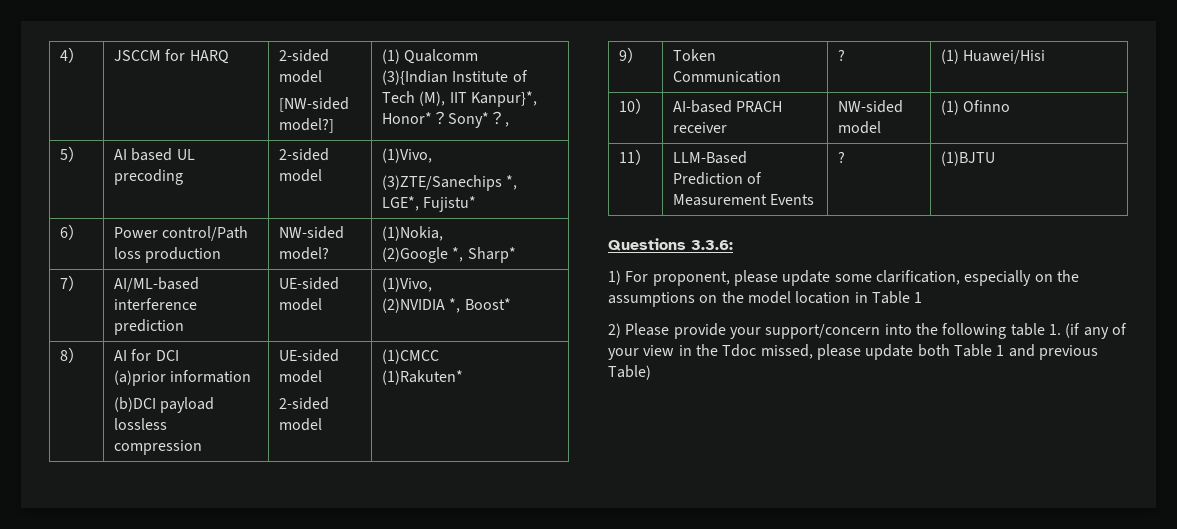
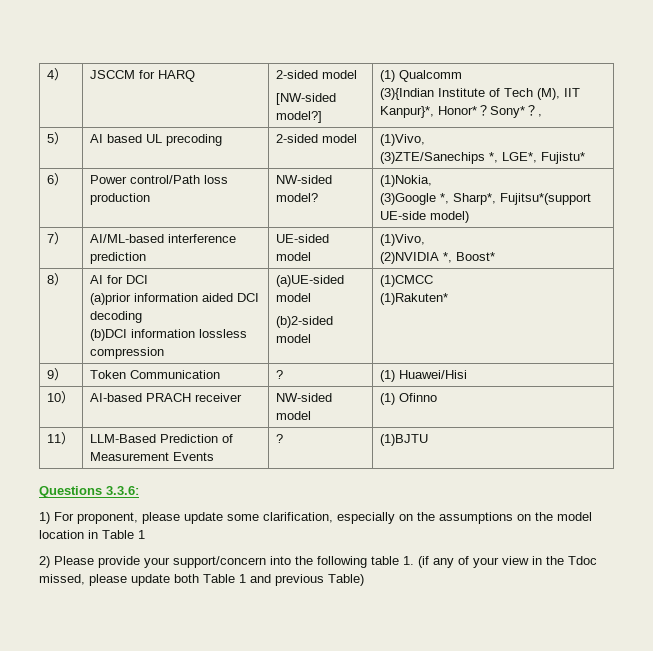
  6） | Power control/Path loss production | NW-sided model? | (1)Nokia,
- (2)Google *, Sharp*
+ (3)Google *, Sharp*, Fujitsu*(support UE-side model)
  8） | AI for DCI
- (a)prior information
- (b)DCI payload lossless compression | UE-sided model
- 2-sided model | (1)CMCC
+ (a)prior information aided DCI decoding
+ (b)DCI information lossless compression | (a)UE-sided model
+ (b)2-sided model | (1)CMCC

